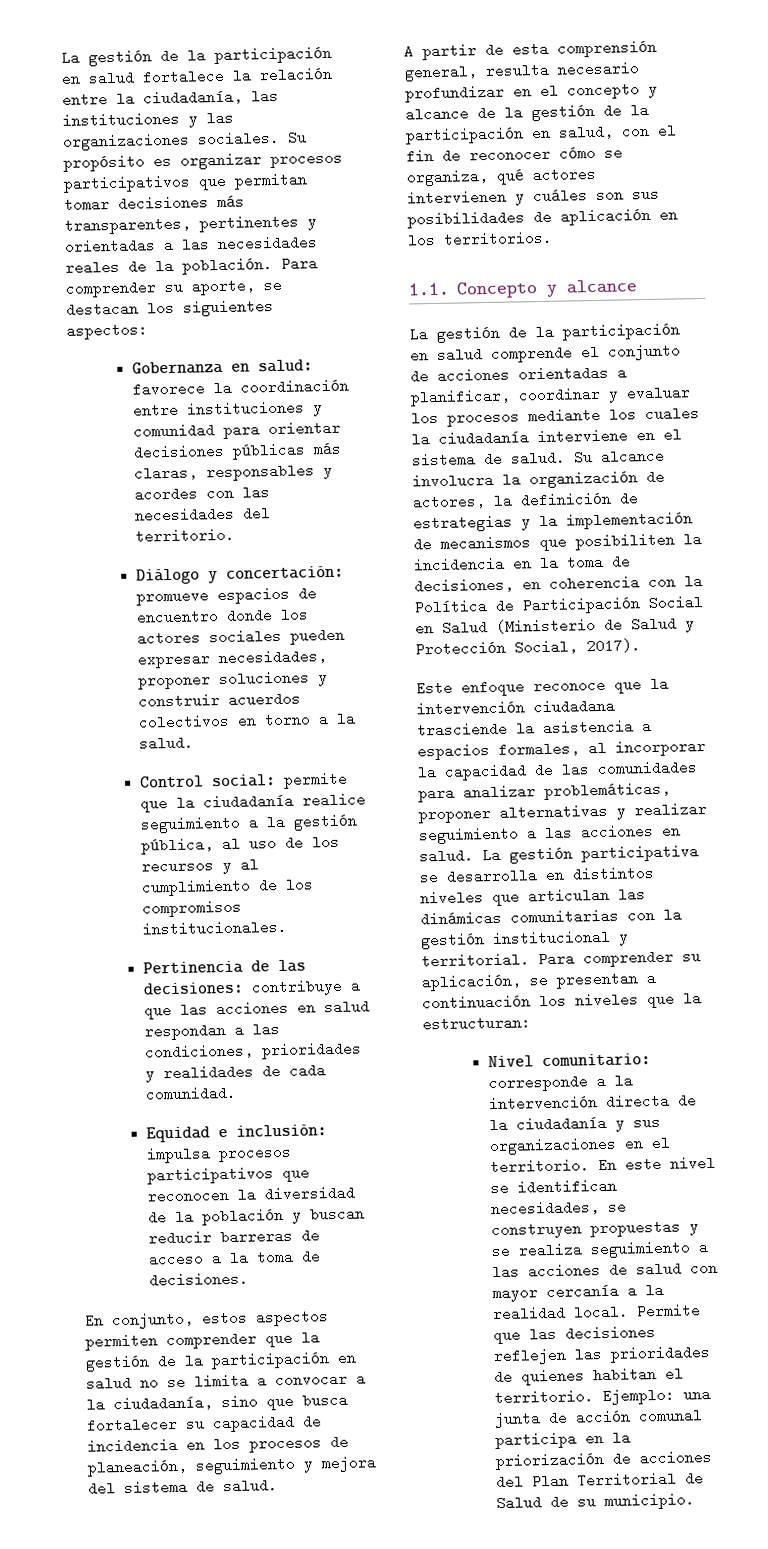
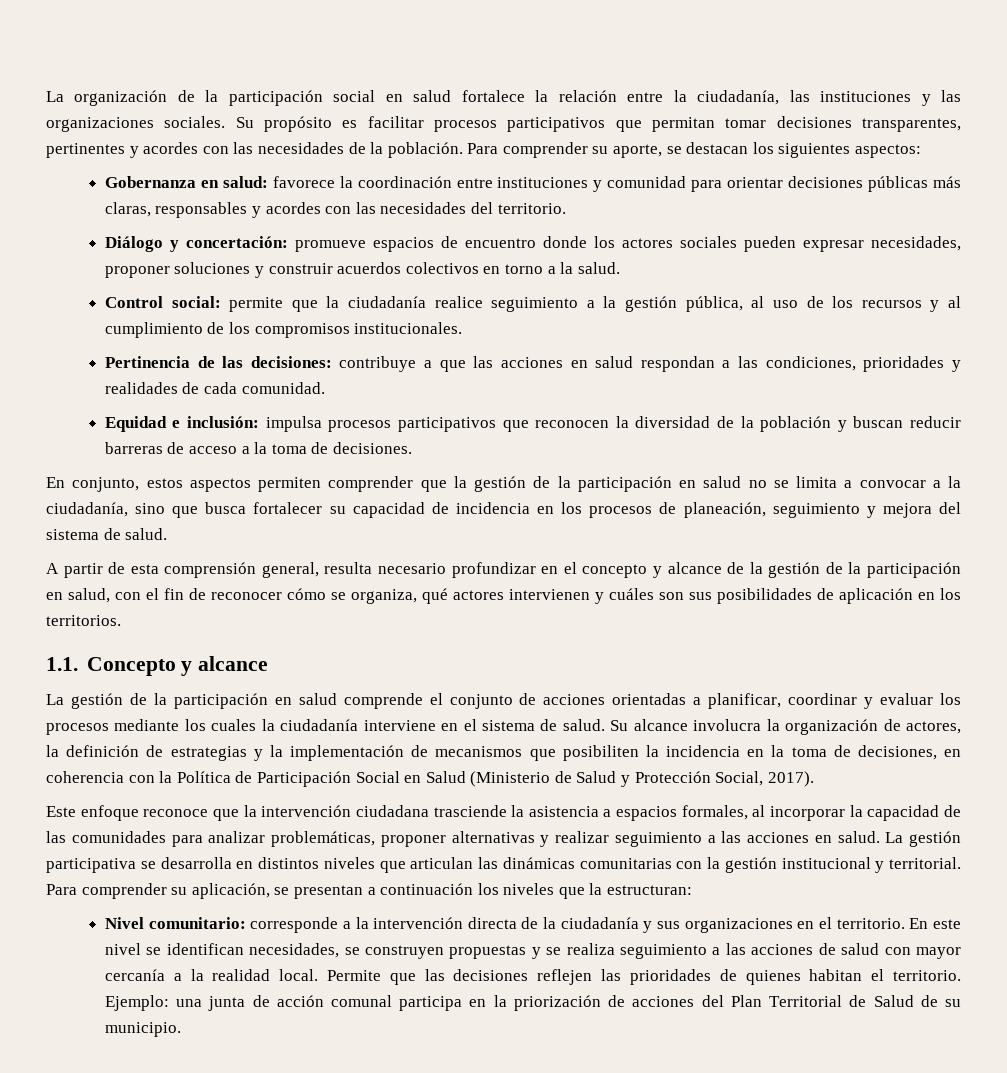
- La gestión de la participación en salud fortalece la relación entre la ciudadanía, las instituciones y las organizaciones sociales.
+ La organización de la participación social en salud fortalece la relación entre la ciudadanía, las instituciones y las organizaciones sociales.
- Su propósito es organizar procesos participativos que permitan tomar decisiones más transparentes, pertinentes y orientadas a las necesidades reales de la población.
+ Su propósito es facilitar procesos participativos que permitan tomar decisiones transparentes, pertinentes y acordes con las necesidades de la población.

